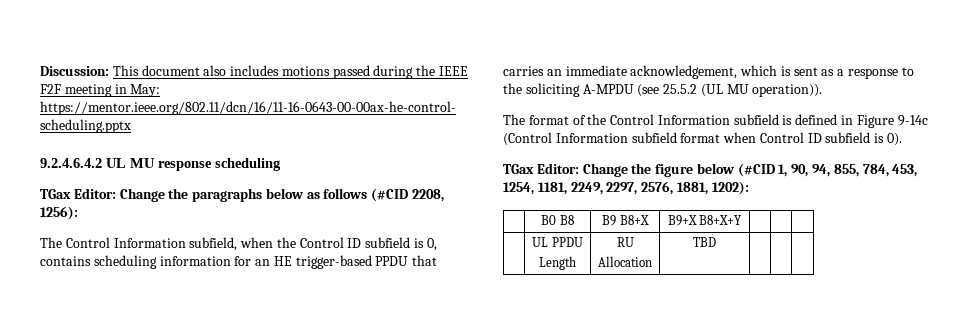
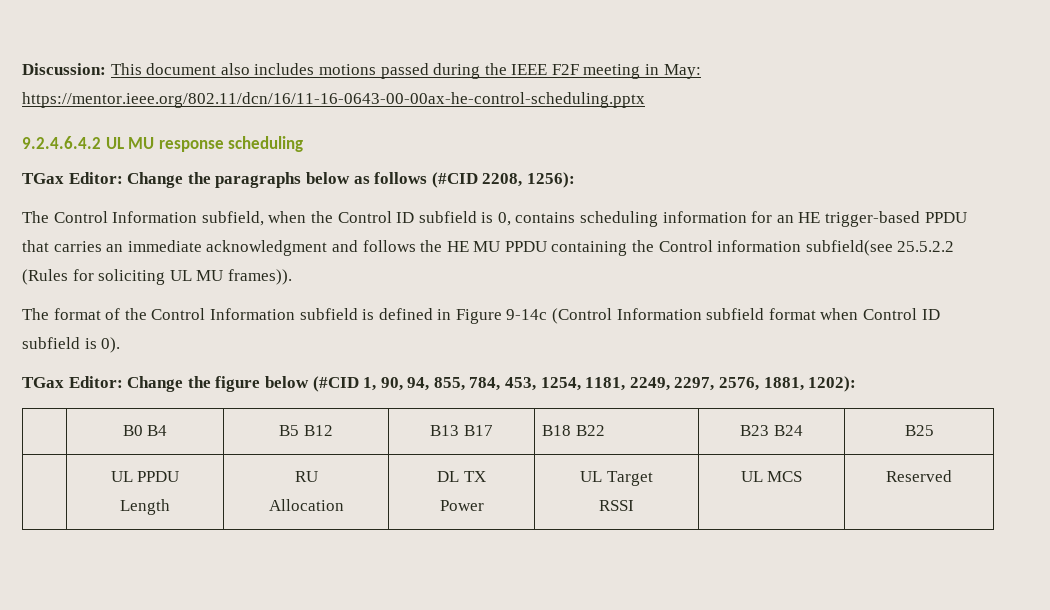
- The Control Information subfield, when the Control ID subfield is 0, contains scheduling information for an HE trigger-based PPDU that carries an immediate acknowledgement, which is sent as a response to the soliciting A-MPDU (see 25.5.2 (UL MU operation)).
+ The Control Information subfield, when the Control ID subfield is 0, contains scheduling information for an HE trigger-based PPDU that carries an immediate acknowledgment and follows the HE MU PPDU containing the Control information subfield(see 25.5.2.2 (Rules for soliciting UL MU frames)).
- | B0 B8 | B9 B8+X | B9+X B8+X+Y | | |
+ | B0 B4 | B5 B12 | B13 B17 | B18 B22 | B23 B24 | B25
  | UL PPDU
  Length | RU
- Allocation | TBD | | |
+ Allocation | DL TX
+ Power | UL Target
+ RSSI | UL MCS | Reserved

